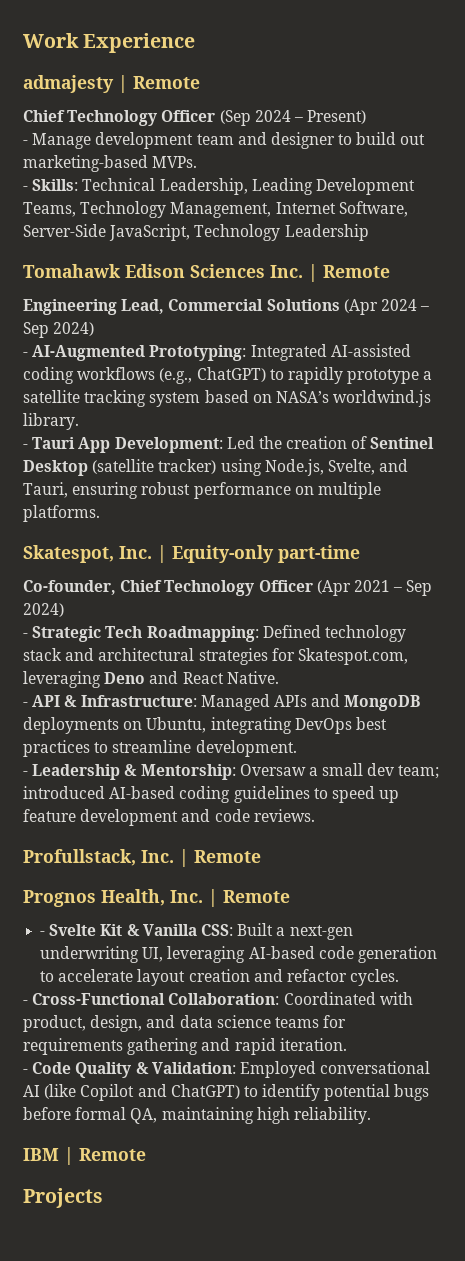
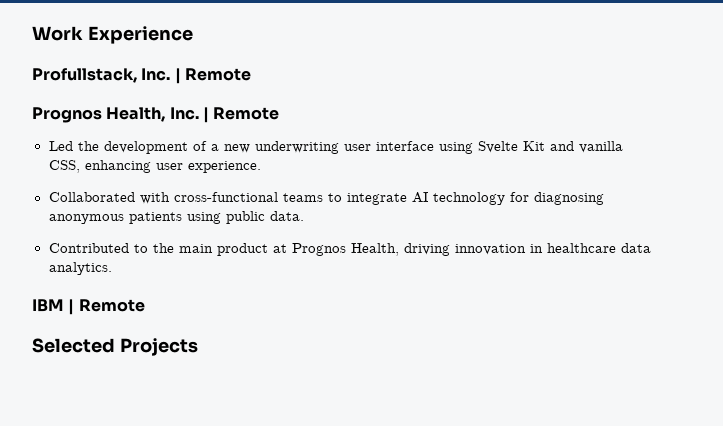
- admajesty | Remote
- Chief Technology Officer (Sep 2024 – Present)
- - Manage development team and designer to build out marketing-based MVPs.
- - Skills: Technical Leadership, Leading Development Teams, Technology Management, Internet Software, Server-Side JavaScript, Technology Leadership
- Tomahawk Edison Sciences Inc. | Remote
- Engineering Lead, Commercial Solutions (Apr 2024 – Sep 2024)
- - AI-Augmented Prototyping: Integrated AI-assisted coding workflows (e.g., ChatGPT) to rapidly prototype a satellite tracking system based on NASA’s worldwind.js library.
- - Tauri App Development: Led the creation of Sentinel Desktop (satellite tracker) using Node.js, Svelte, and Tauri, ensuring robust performance on multiple platforms.
- Skatespot, Inc. | Equity-only part-time
- Co-founder, Chief Technology Officer (Apr 2021 – Sep 2024)
- - Strategic Tech Roadmapping: Defined technology stack and architectural strategies for Skatespot.com, leveraging Deno and React Native.
- - API & Infrastructure: Managed APIs and MongoDB deployments on Ubuntu, integrating DevOps best practices to streamline development.
- - Leadership & Mentorship: Oversaw a small dev team; introduced AI-based coding guidelines to speed up feature development and code reviews.
- - Svelte Kit & Vanilla CSS: Built a next-gen underwriting UI, leveraging AI-based code generation to accelerate layout creation and refactor cycles.
- - Cross-Functional Collaboration: Coordinated with product, design, and data science teams for requirements gathering and rapid iteration.
- - Code Quality & Validation: Employed conversational AI (like Copilot and ChatGPT) to identify potential bugs before formal QA, maintaining high reliability.
+ Led the development of a new underwriting user interface using Svelte Kit and vanilla CSS, enhancing user experience.
+ Collaborated with cross-functional teams to integrate AI technology for diagnosing anonymous patients using public data.
+ Contributed to the main product at Prognos Health, driving innovation in healthcare data analytics.
- Projects
+ Selected Projects

